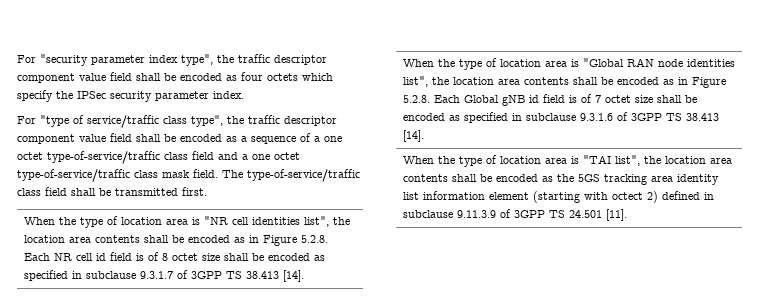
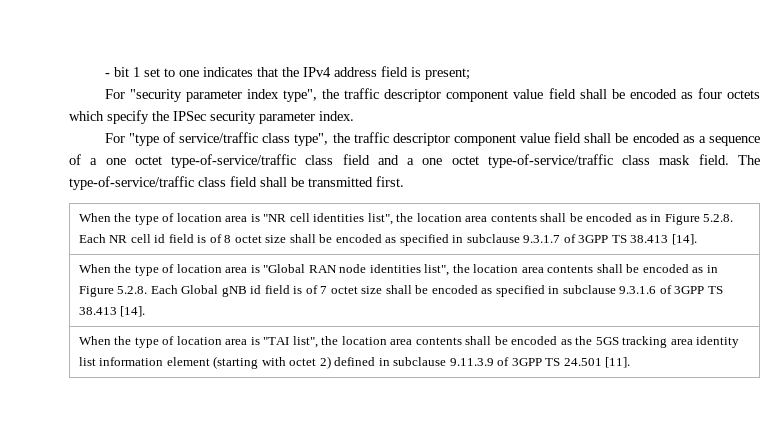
+ - bit 1 set to one indicates that the IPv4 address field is present;
- When the type of location area is "TAI list", the location area contents shall be encoded as the 5GS tracking area identity list information element (starting with octect 2) defined in subclause 9.11.3.9 of 3GPP TS 24.501 [11].
+ When the type of location area is "TAI list", the location area contents shall be encoded as the 5GS tracking area identity list information element (starting with octet 2) defined in subclause 9.11.3.9 of 3GPP TS 24.501 [11].

